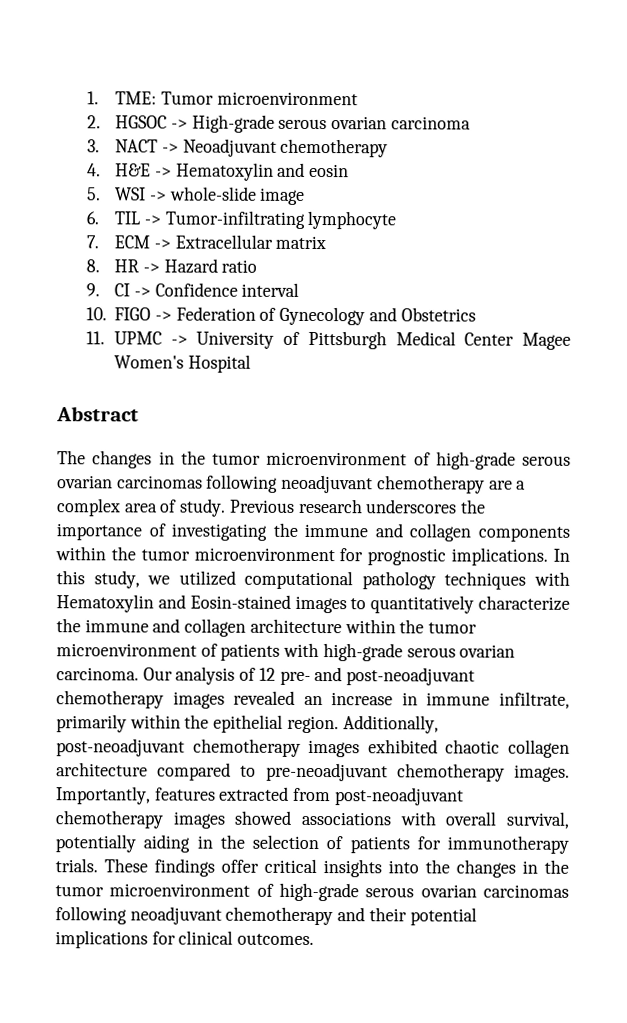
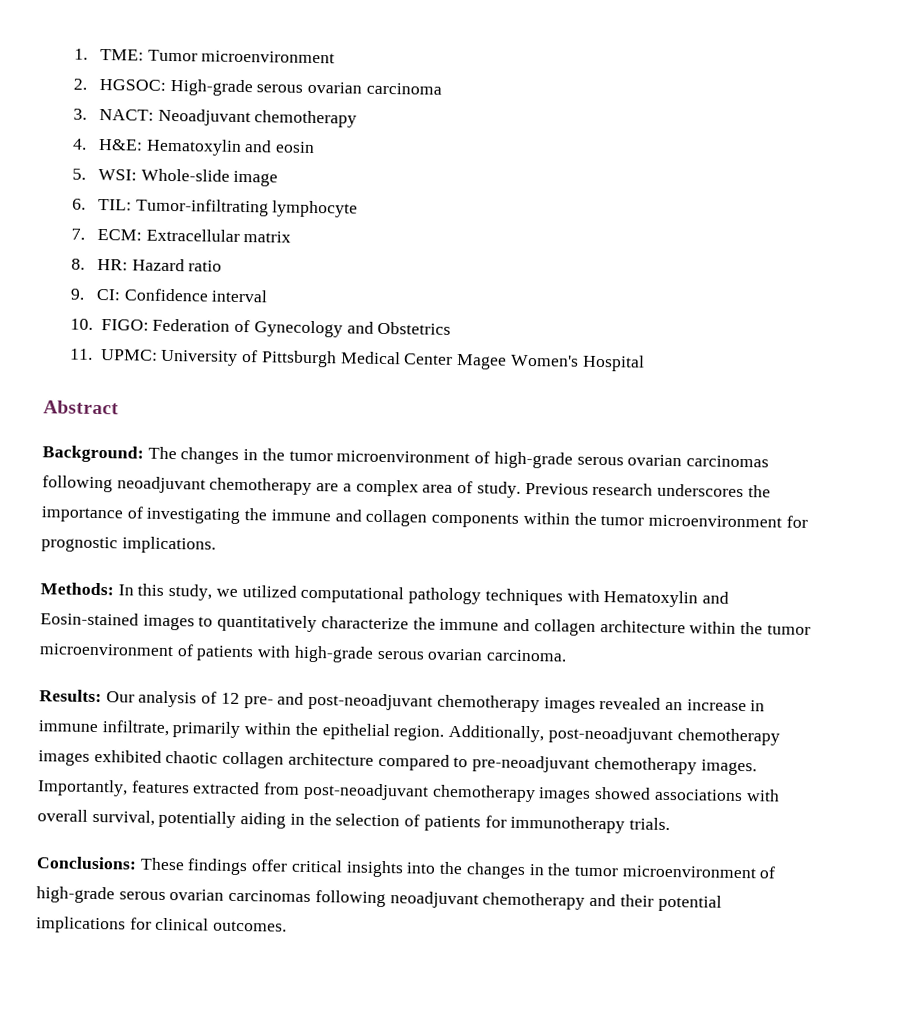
- 2. HGSOC -> High-grade serous ovarian carcinoma
+ 2. HGSOC: High-grade serous ovarian carcinoma
- 3. NACT -> Neoadjuvant chemotherapy
+ 3. NACT: Neoadjuvant chemotherapy
- 4. H&E -> Hematoxylin and eosin
+ 4. H&E: Hematoxylin and eosin
- 5. WSI -> whole-slide image
+ 5. WSI: Whole-slide image
- 6. TIL -> Tumor-infiltrating lymphocyte
+ 6. TIL: Tumor-infiltrating lymphocyte
- 7. ECM -> Extracellular matrix
+ 7. ECM: Extracellular matrix
- 8. HR -> Hazard ratio
+ 8. HR: Hazard ratio
- 9. CI -> Confidence interval
+ 9. CI: Confidence interval
- 10. FIGO -> Federation of Gynecology and Obstetrics
+ 10. FIGO: Federation of Gynecology and Obstetrics
- 11. UPMC -> University of Pittsburgh Medical Center Magee Women's Hospital
+ 11. UPMC: University of Pittsburgh Medical Center Magee Women's Hospital
- The changes in the tumor microenvironment of high-grade serous ovarian carcinomas following neoadjuvant chemotherapy are a complex area of study.
+ Background: The changes in the tumor microenvironment of high-grade serous ovarian carcinomas following neoadjuvant chemotherapy are a complex area of study.
- Previous research underscores the importance of investigating the immune and collagen components within the tumor microenvironment for prognostic implications. In this study, we utilized computational pathology techniques with Hematoxylin and Eosin-stained images to quantitatively characterize the immune and collagen architecture within the tumor microenvironment of patients with high-grade serous ovarian carcinoma.
+ Previous research underscores the importance of investigating the immune and collagen components within the tumor microenvironment for prognostic implications.
+ Methods: In this study, we utilized computational pathology techniques with Hematoxylin and Eosin-stained images to quantitatively characterize the immune and collagen architecture within the tumor microenvironment of patients with high-grade serous ovarian carcinoma.
+ Results:
- Importantly, features extracted from post-neoadjuvant chemotherapy images showed associations with overall survival, potentially aiding in the selection of patients for immunotherapy trials. These findings offer critical insights into the changes in the tumor microenvironment of high-grade serous ovarian carcinomas following neoadjuvant chemotherapy and their potential implications for clinical outcomes.
+ Importantly, features extracted from post-neoadjuvant chemotherapy images showed associations with overall survival, potentially aiding in the selection of patients for immunotherapy trials.
+ Conclusions: These findings offer critical insights into the changes in the tumor microenvironment of high-grade serous ovarian carcinomas following neoadjuvant chemotherapy and their potential implications for clinical outcomes.

